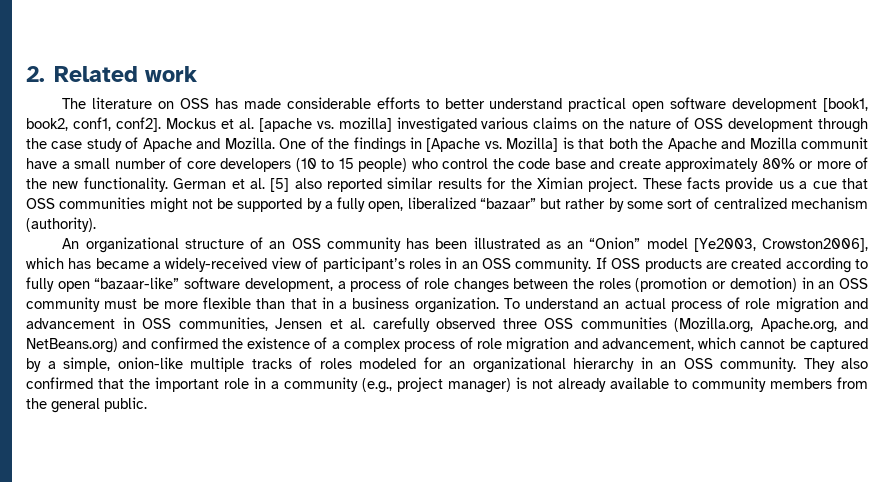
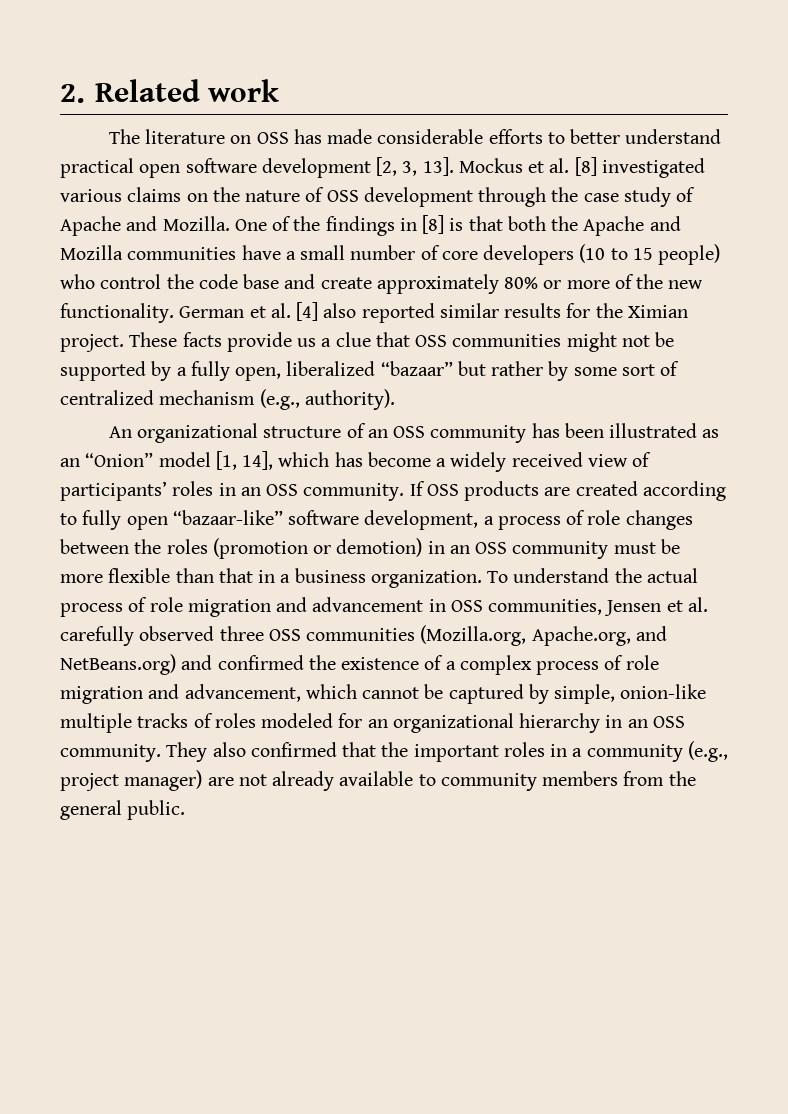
- The literature on OSS has made considerable efforts to better understand practical open software development [book1, book2, conf1, conf2]. Mockus et al. [apache vs. mozilla] investigated various claims on the nature of OSS development through the case study of Apache and Mozilla.
+ The literature on OSS has made considerable efforts to better understand practical open software development [2, 3, 13]. Mockus et al. [8] investigated various claims on the nature of OSS development through the case study of Apache and Mozilla.
- One of the findings in [Apache vs. Mozilla] is that both the Apache and Mozilla communit have a small number of core developers (10 to 15 people) who control the code base and create approximately 80% or more of the new functionality.
+ One of the findings in [8] is that both the Apache and Mozilla communities have a small number of core developers (10 to 15 people) who control the code base and create approximately 80% or more of the new functionality.
- German et al. [5] also reported similar results for the Ximian project.
+ German et al. [4] also reported similar results for the Ximian project.
- These facts provide us a cue that OSS communities might not be supported by a fully open, liberalized “bazaar” but rather by some sort of centralized mechanism (authority).
+ These facts provide us a clue that OSS communities might not be supported by a fully open, liberalized “bazaar” but rather by some sort of centralized mechanism (e.g., authority).
- An organizational structure of an OSS community has been illustrated as an “Onion” model [Ye2003, Crowston2006], which has became a widely-received view of participant’s roles in an OSS community.
+ An organizational structure of an OSS community has been illustrated as an “Onion” model [1, 14], which has become a widely received view of participants’ roles in an OSS community.
- To understand an actual process of role migration and advancement in OSS communities, Jensen et al. carefully observed three OSS communities (Mozilla.org, Apache.org, and NetBeans.org) and confirmed the existence of a complex process of role migration and advancement, which cannot be captured by a simple, onion-like multiple tracks of roles modeled for an organizational hierarchy in an OSS community.
+ To understand the actual process of role migration and advancement in OSS communities, Jensen et al. carefully observed three OSS communities (Mozilla.org, Apache.org, and NetBeans.org) and confirmed the existence of a complex process of role migration and advancement, which cannot be captured by simple, onion-like multiple tracks of roles modeled for an organizational hierarchy in an OSS community.
- They also confirmed that the important role in a community (e.g., project manager) is not already available to community members from the general public.
+ They also confirmed that the important roles in a community (e.g., project manager) are not already available to community members from the general public.

